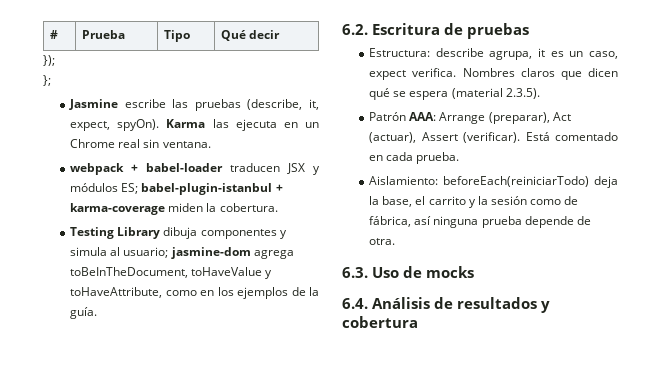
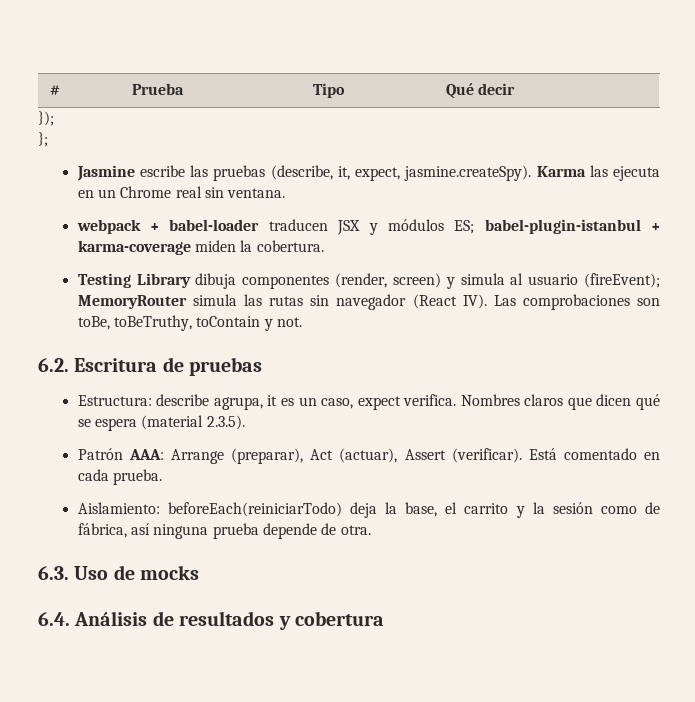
- Jasmine escribe las pruebas (describe, it, expect, spyOn). Karma las ejecuta en un Chrome real sin ventana.
+ Jasmine escribe las pruebas (describe, it, expect, jasmine.createSpy). Karma las ejecuta en un Chrome real sin ventana.
- Testing Library dibuja componentes y simula al usuario; jasmine-dom agrega toBeInTheDocument, toHaveValue y toHaveAttribute, como en los ejemplos de la guía.
+ Testing Library dibuja componentes (render, screen) y simula al usuario (fireEvent); MemoryRouter simula las rutas sin navegador (React IV). Las comprobaciones son toBe, toBeTruthy, toContain y not.

